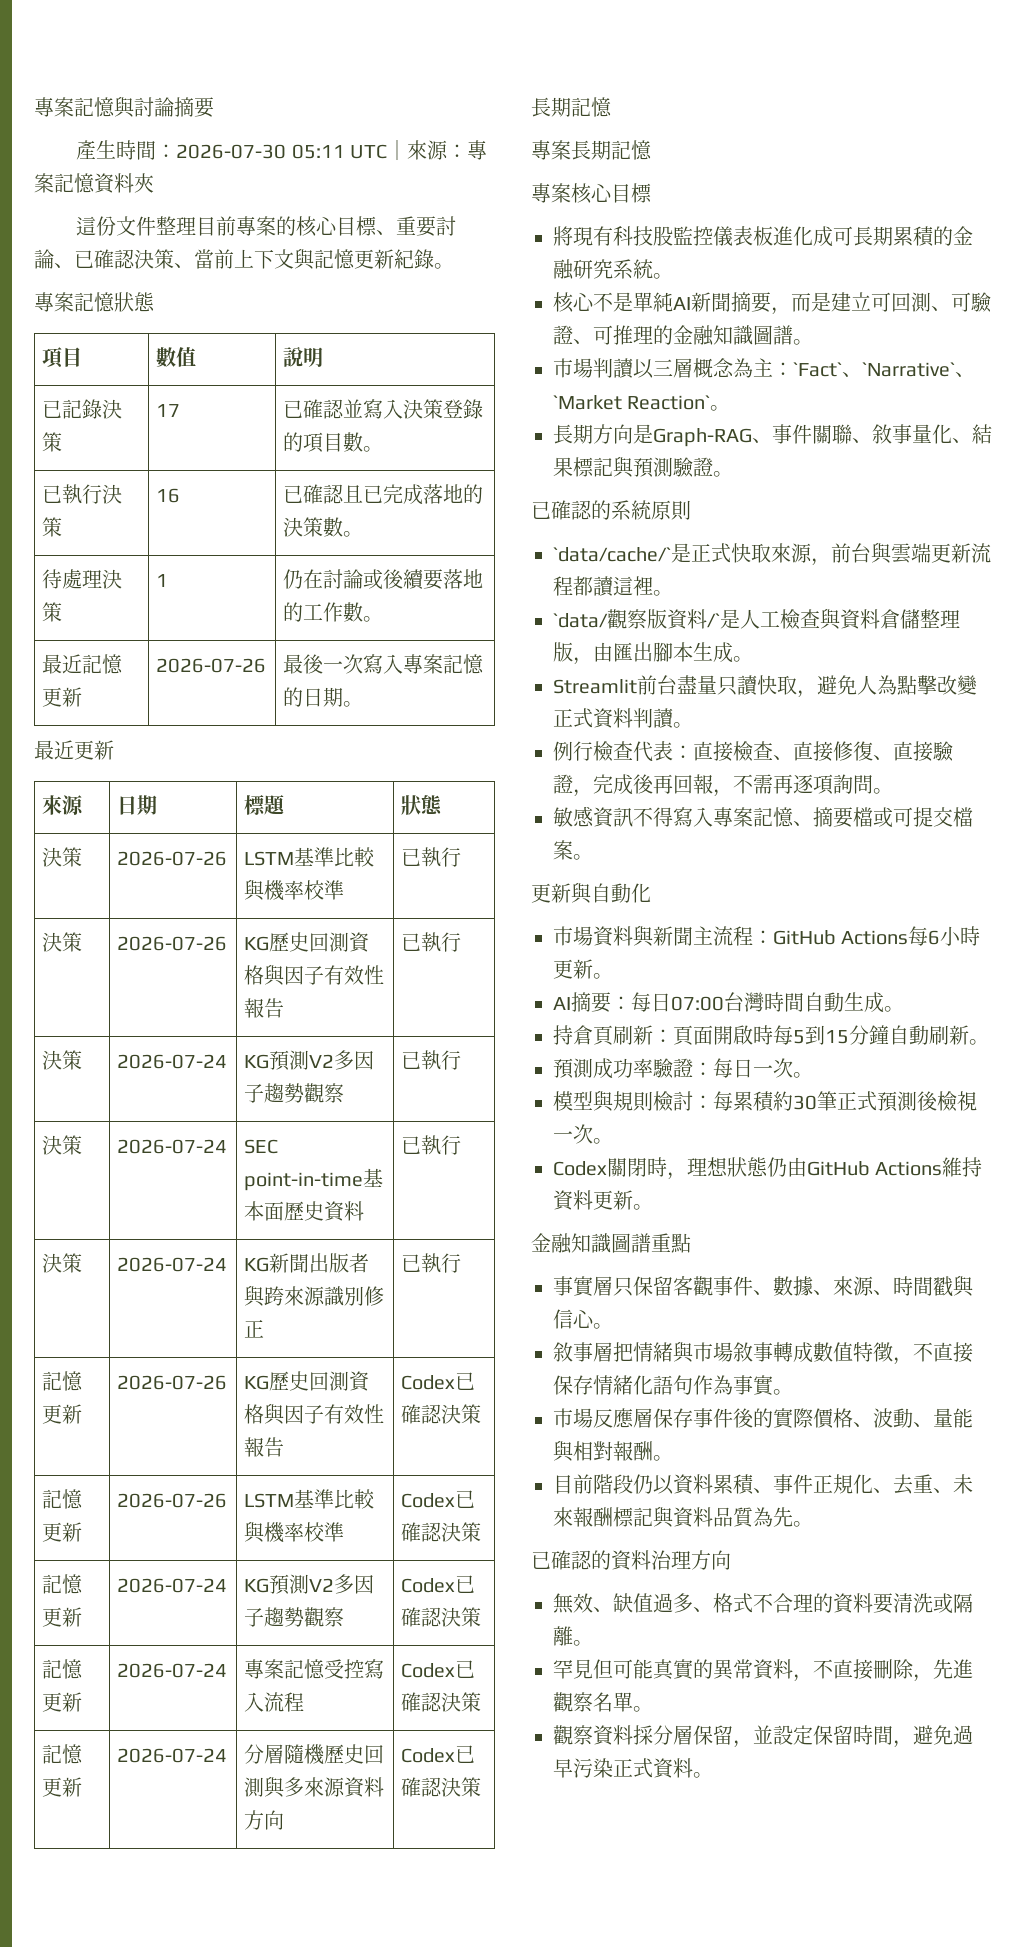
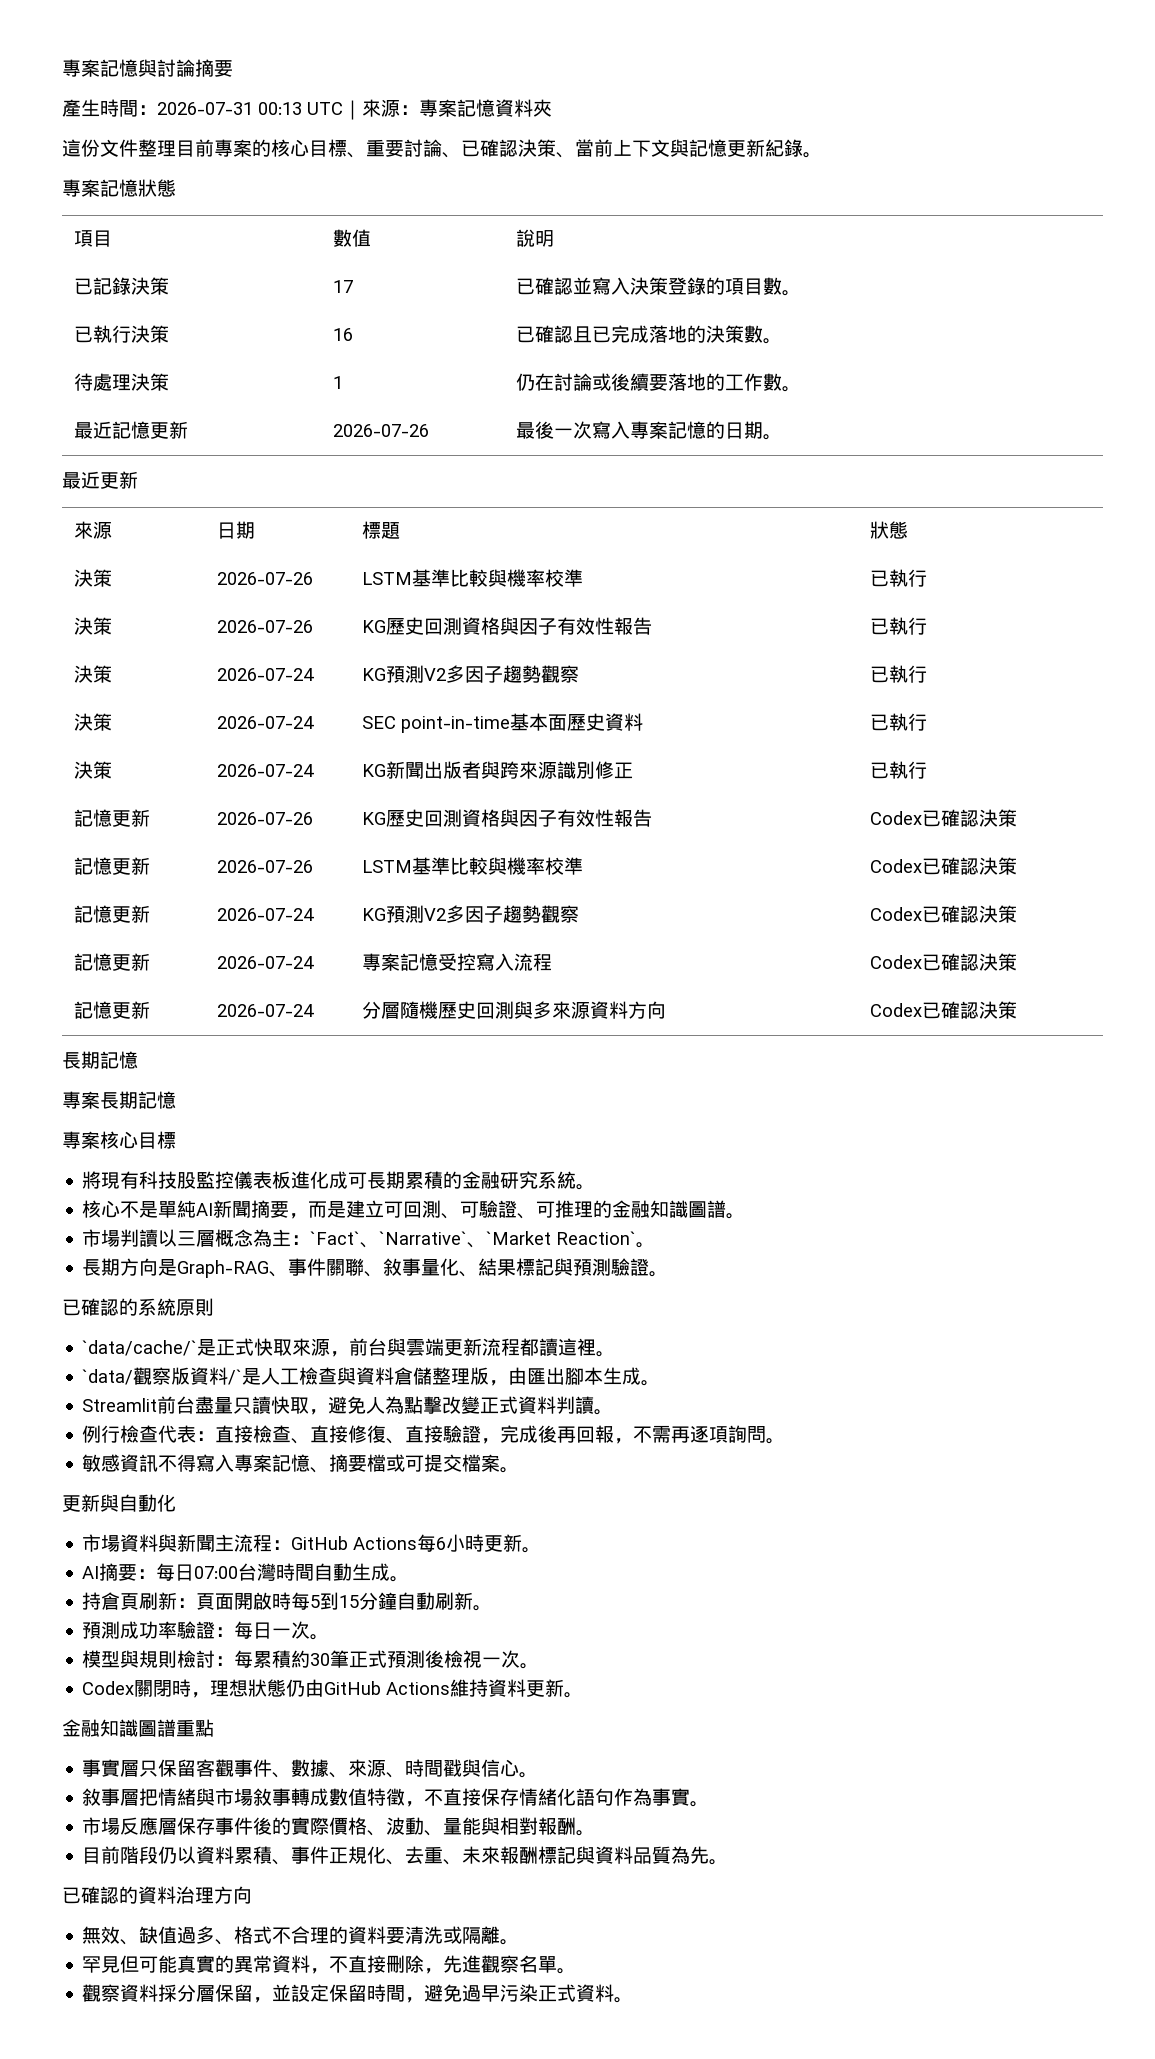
- 產生時間：2026-07-30 05:11 UTC｜來源：專案記憶資料夾
+ 產生時間：2026-07-31 00:13 UTC｜來源：專案記憶資料夾

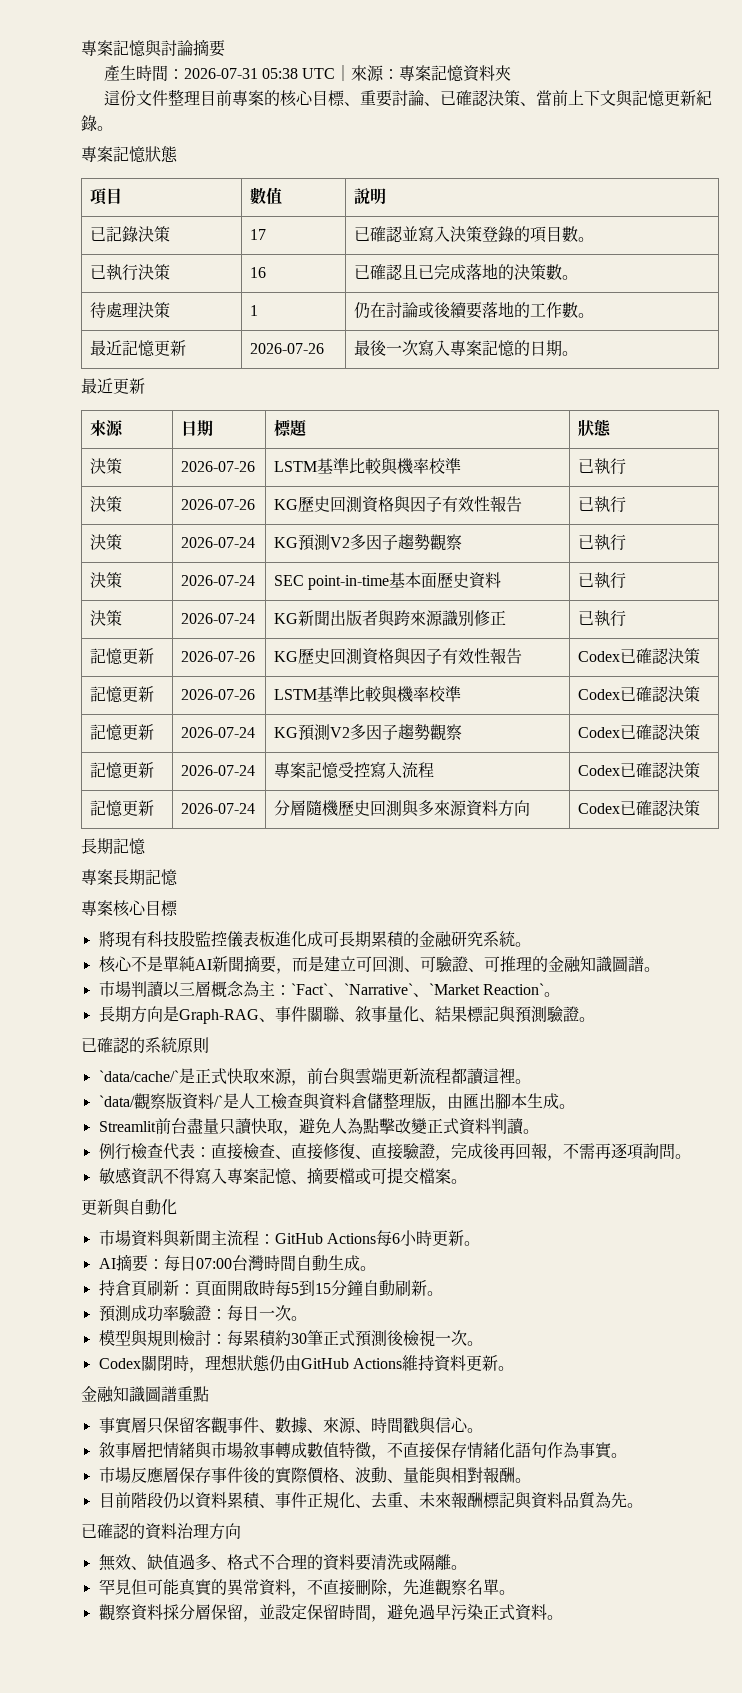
- 產生時間：2026-07-31 00:13 UTC｜來源：專案記憶資料夾
+ 產生時間：2026-07-31 05:38 UTC｜來源：專案記憶資料夾

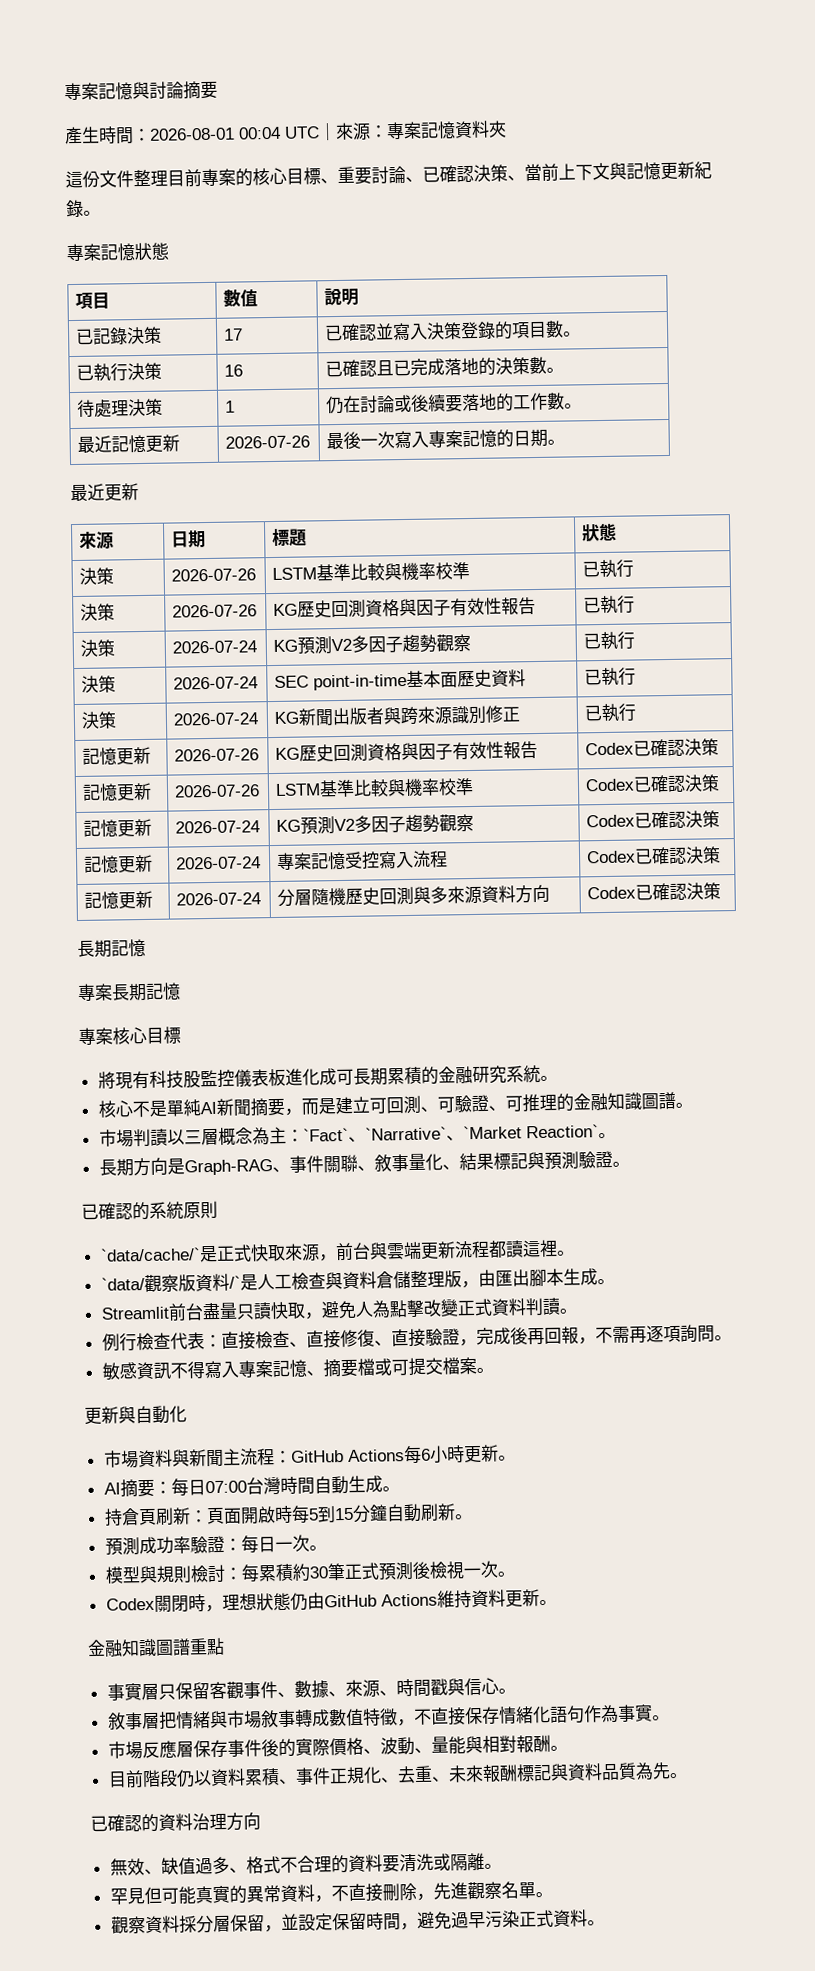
- 產生時間：2026-07-31 05:38 UTC｜來源：專案記憶資料夾
+ 產生時間：2026-08-01 00:04 UTC｜來源：專案記憶資料夾

